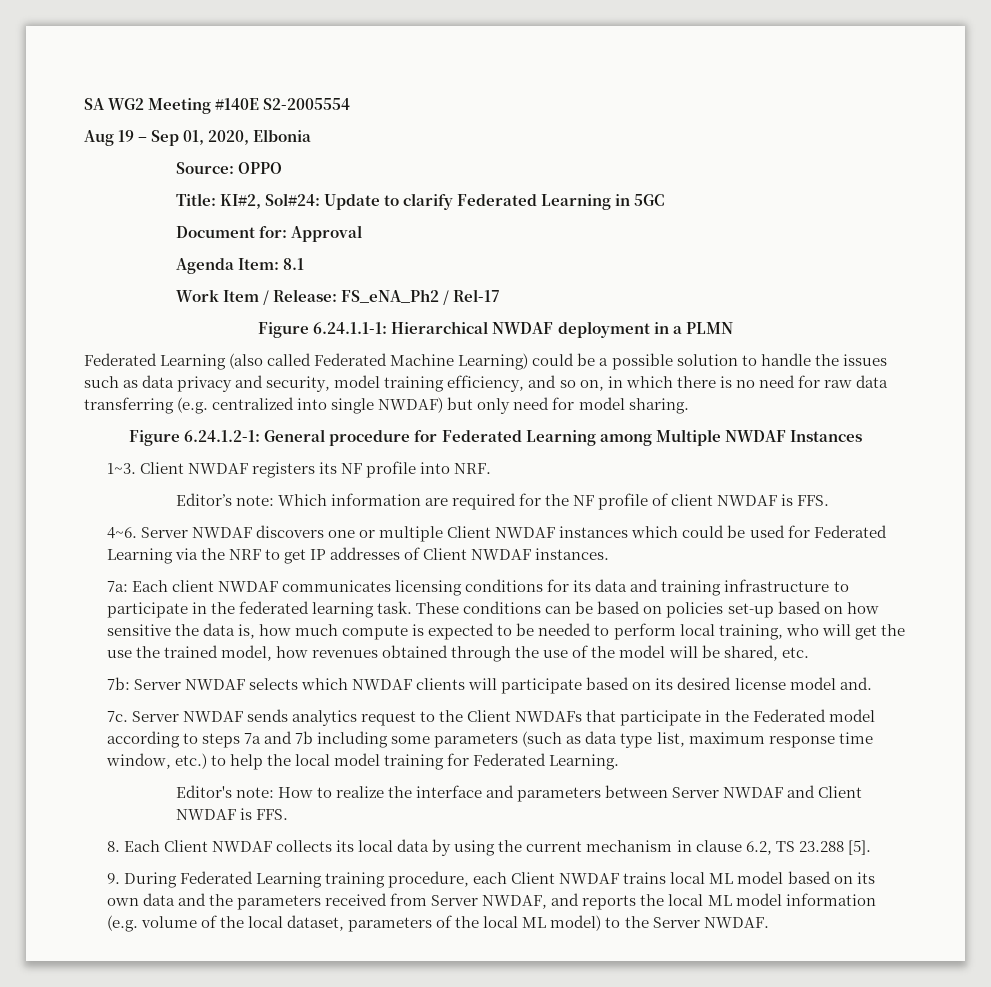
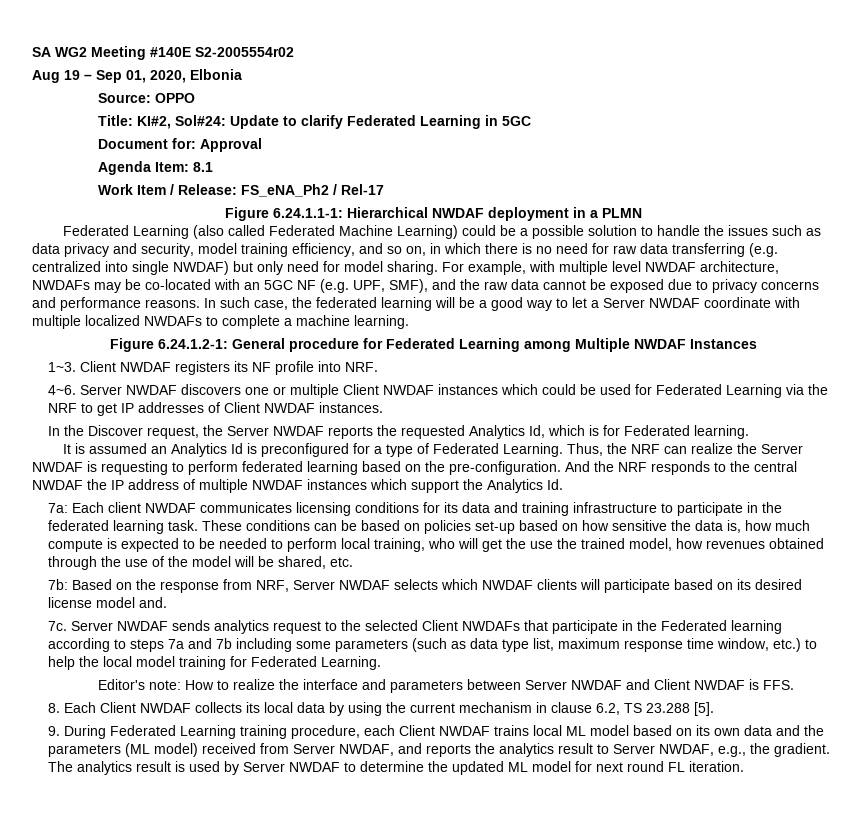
- SA WG2 Meeting #140E S2-2005554
+ SA WG2 Meeting #140E S2-2005554r02
+ For example, with multiple level NWDAF architecture, NWDAFs may be co-located with an 5GC NF (e.g. UPF, SMF), and the raw data cannot be exposed due to privacy concerns and performance reasons. In such case, the federated learning will be a good way to let a Server NWDAF coordinate with multiple localized NWDAFs to complete a machine learning.
- Editor’s note: Which information are required for the NF profile of client NWDAF is FFS.
+ In the Discover request, the Server NWDAF reports the requested Analytics Id, which is for Federated learning.
+ It is assumed an Analytics Id is preconfigured for a type of Federated Learning. Thus, the NRF can realize the Server NWDAF is requesting to perform federated learning based on the pre-configuration. And the NRF responds to the central NWDAF the IP address of multiple NWDAF instances which support the Analytics Id.
- 7b: Server NWDAF selects which NWDAF clients will participate based on its desired license model and.
+ 7b: Based on the response from NRF, Server NWDAF selects which NWDAF clients will participate based on its desired license model and.
- Server NWDAF sends analytics request to the Client NWDAFs that participate in the Federated model according to steps 7a and 7b including some parameters (such as data type list, maximum response time window, etc.) to help the local model training for Federated Learning.
+ Server NWDAF sends analytics request to the selected Client NWDAFs that participate in the Federated learning according to steps 7a and 7b including some parameters (such as data type list, maximum response time window, etc.) to help the local model training for Federated Learning.
- 9. During Federated Learning training procedure, each Client NWDAF trains local ML model based on its own data and the parameters received from Server NWDAF, and reports the local ML model information (e.g. volume of the local dataset, parameters of the local ML model) to the Server NWDAF.
+ 9. During Federated Learning training procedure, each Client NWDAF trains local ML model based on its own data and the parameters (ML model) received from Server NWDAF, and reports the analytics result to Server NWDAF, e.g., the gradient. The analytics result is used by Server NWDAF to determine the updated ML model for next round FL iteration.

